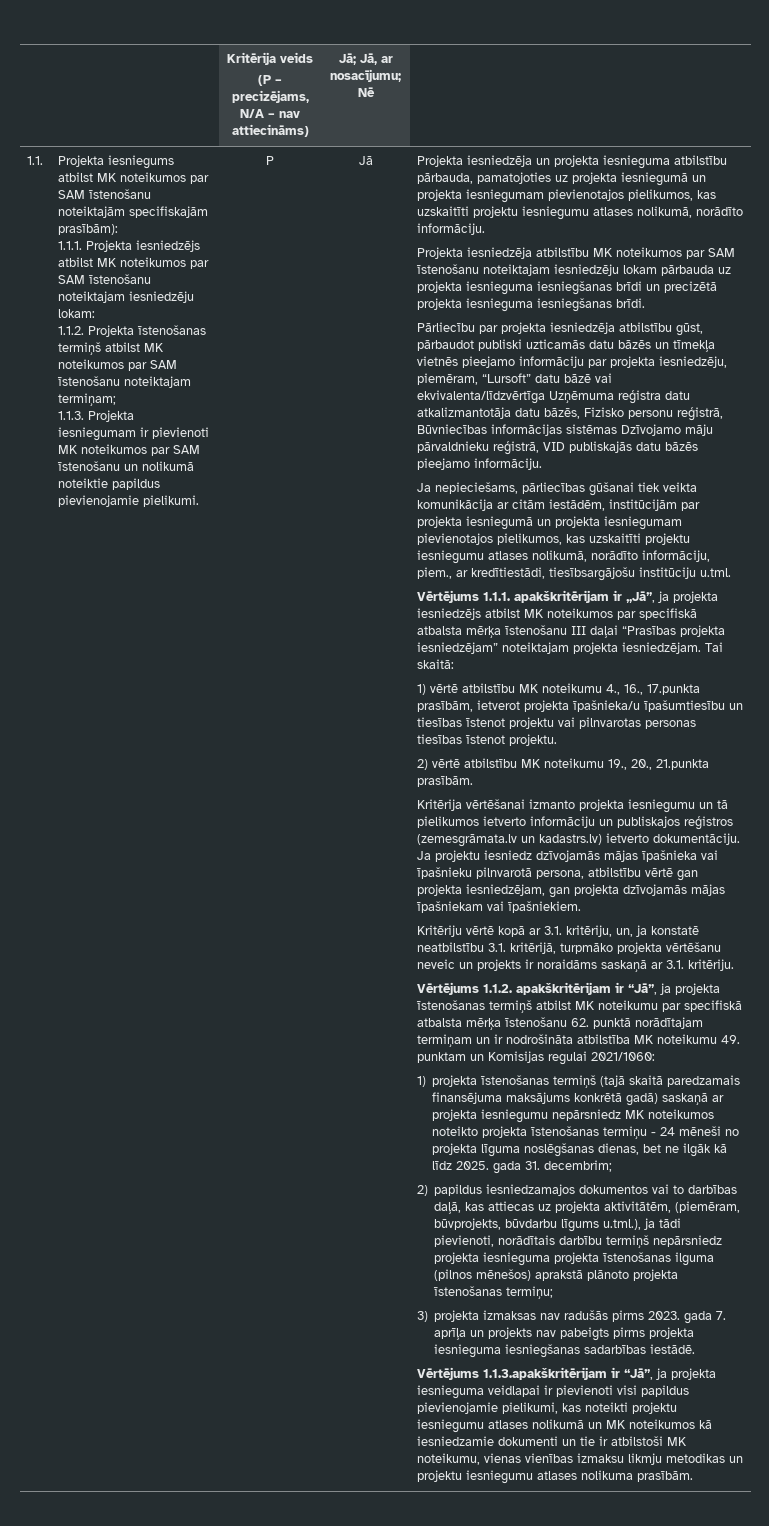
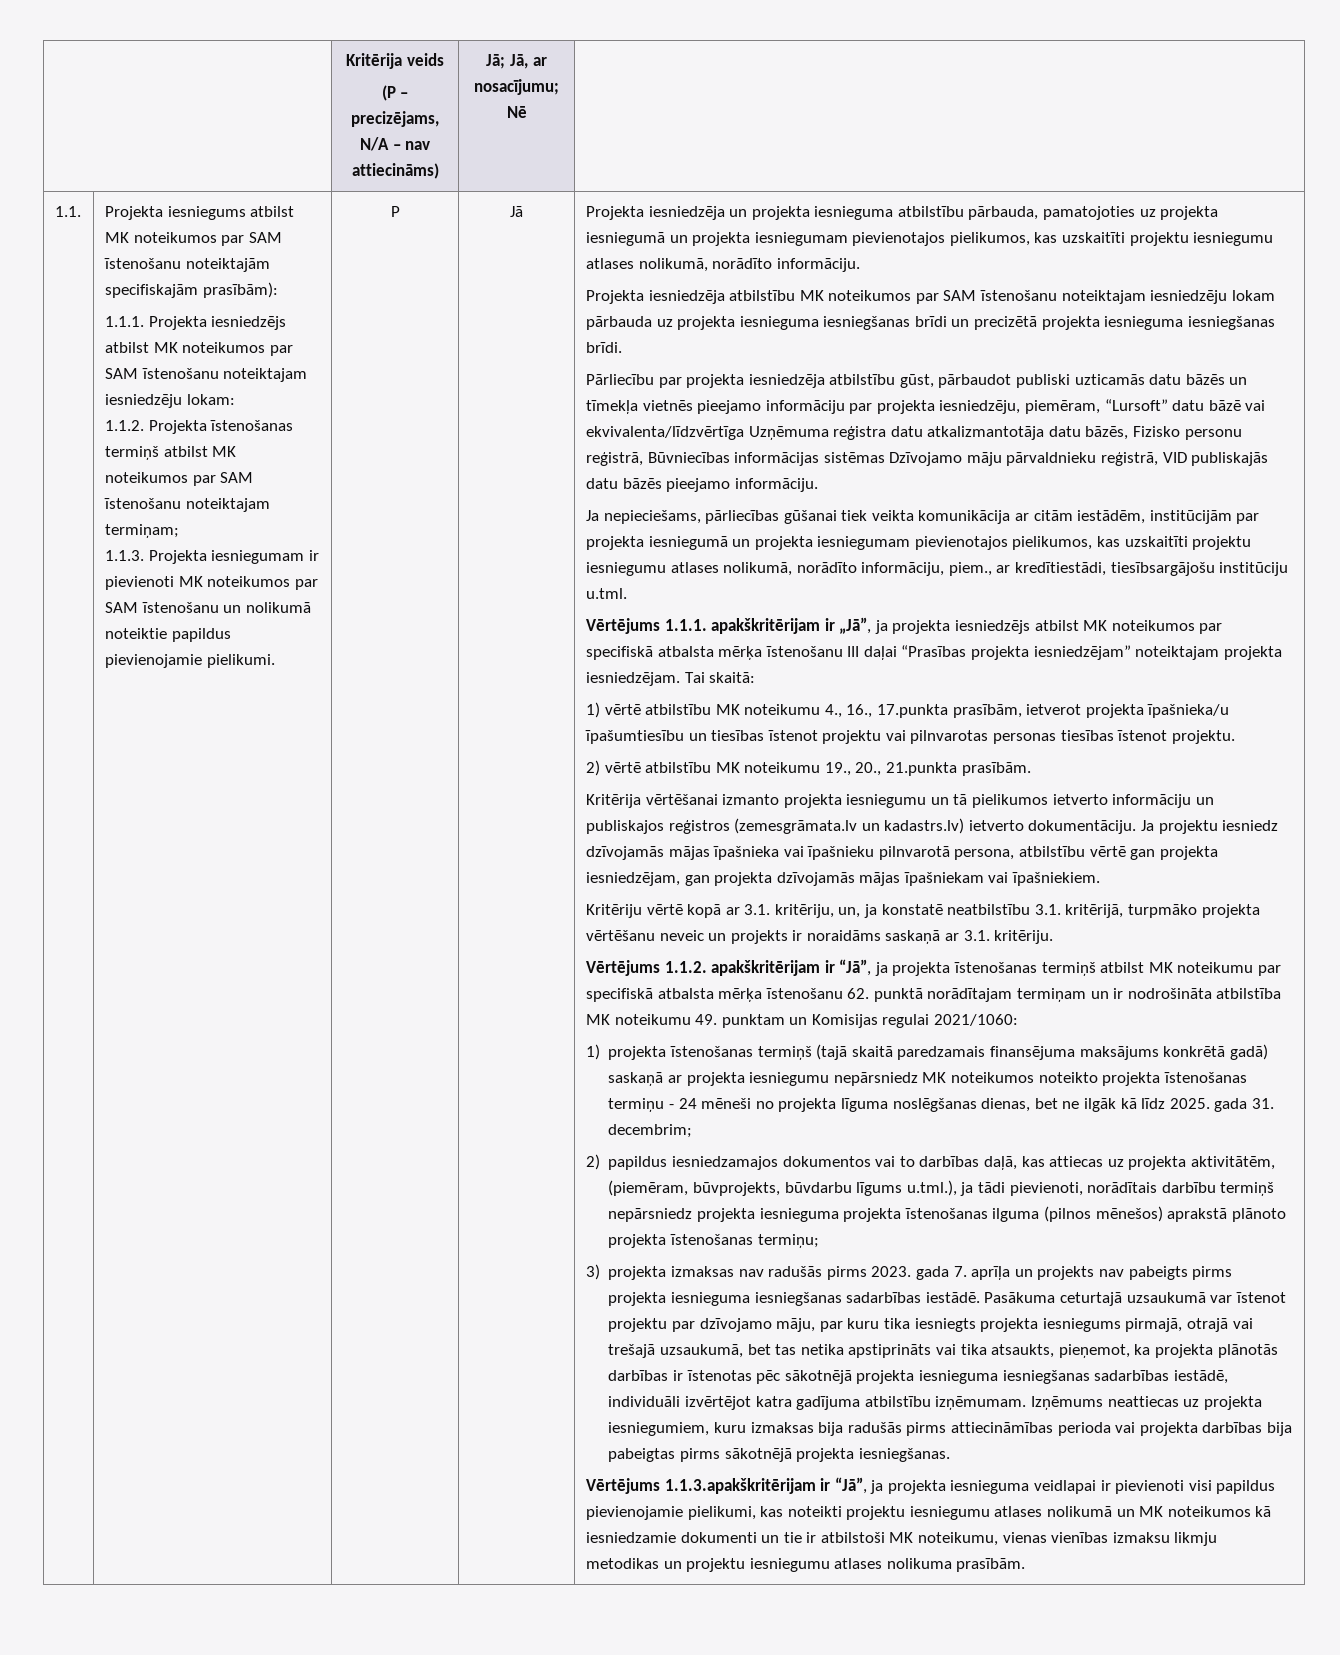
+ Pasākuma ceturtajā uzsaukumā var īstenot projektu par dzīvojamo māju, par kuru tika iesniegts projekta iesniegums pirmajā, otrajā vai trešajā uzsaukumā, bet tas netika apstiprināts vai tika atsaukts, pieņemot, ka projekta plānotās darbības ir īstenotas pēc sākotnējā projekta iesnieguma iesniegšanas sadarbības iestādē, individuāli izvērtējot katra gadījuma atbilstību izņēmumam. Izņēmums neattiecas uz projekta iesniegumiem, kuru izmaksas bija radušās pirms attiecināmības perioda vai projekta darbības bija pabeigtas pirms sākotnējā projekta iesniegšanas.

